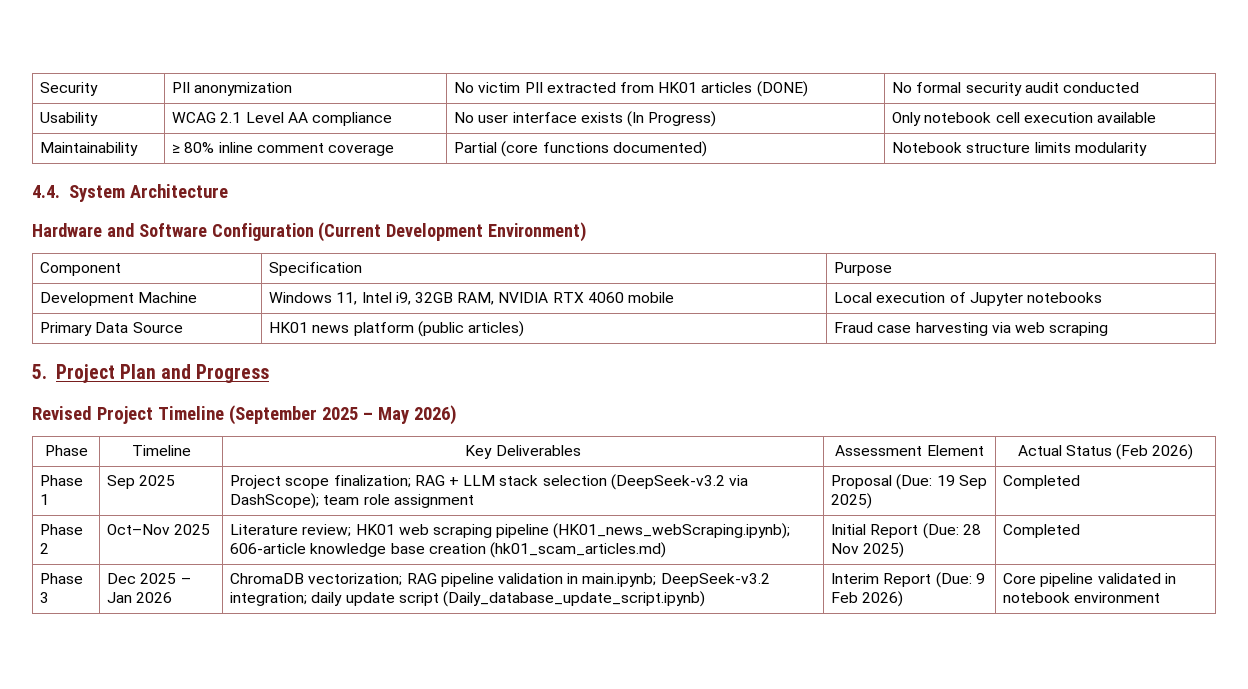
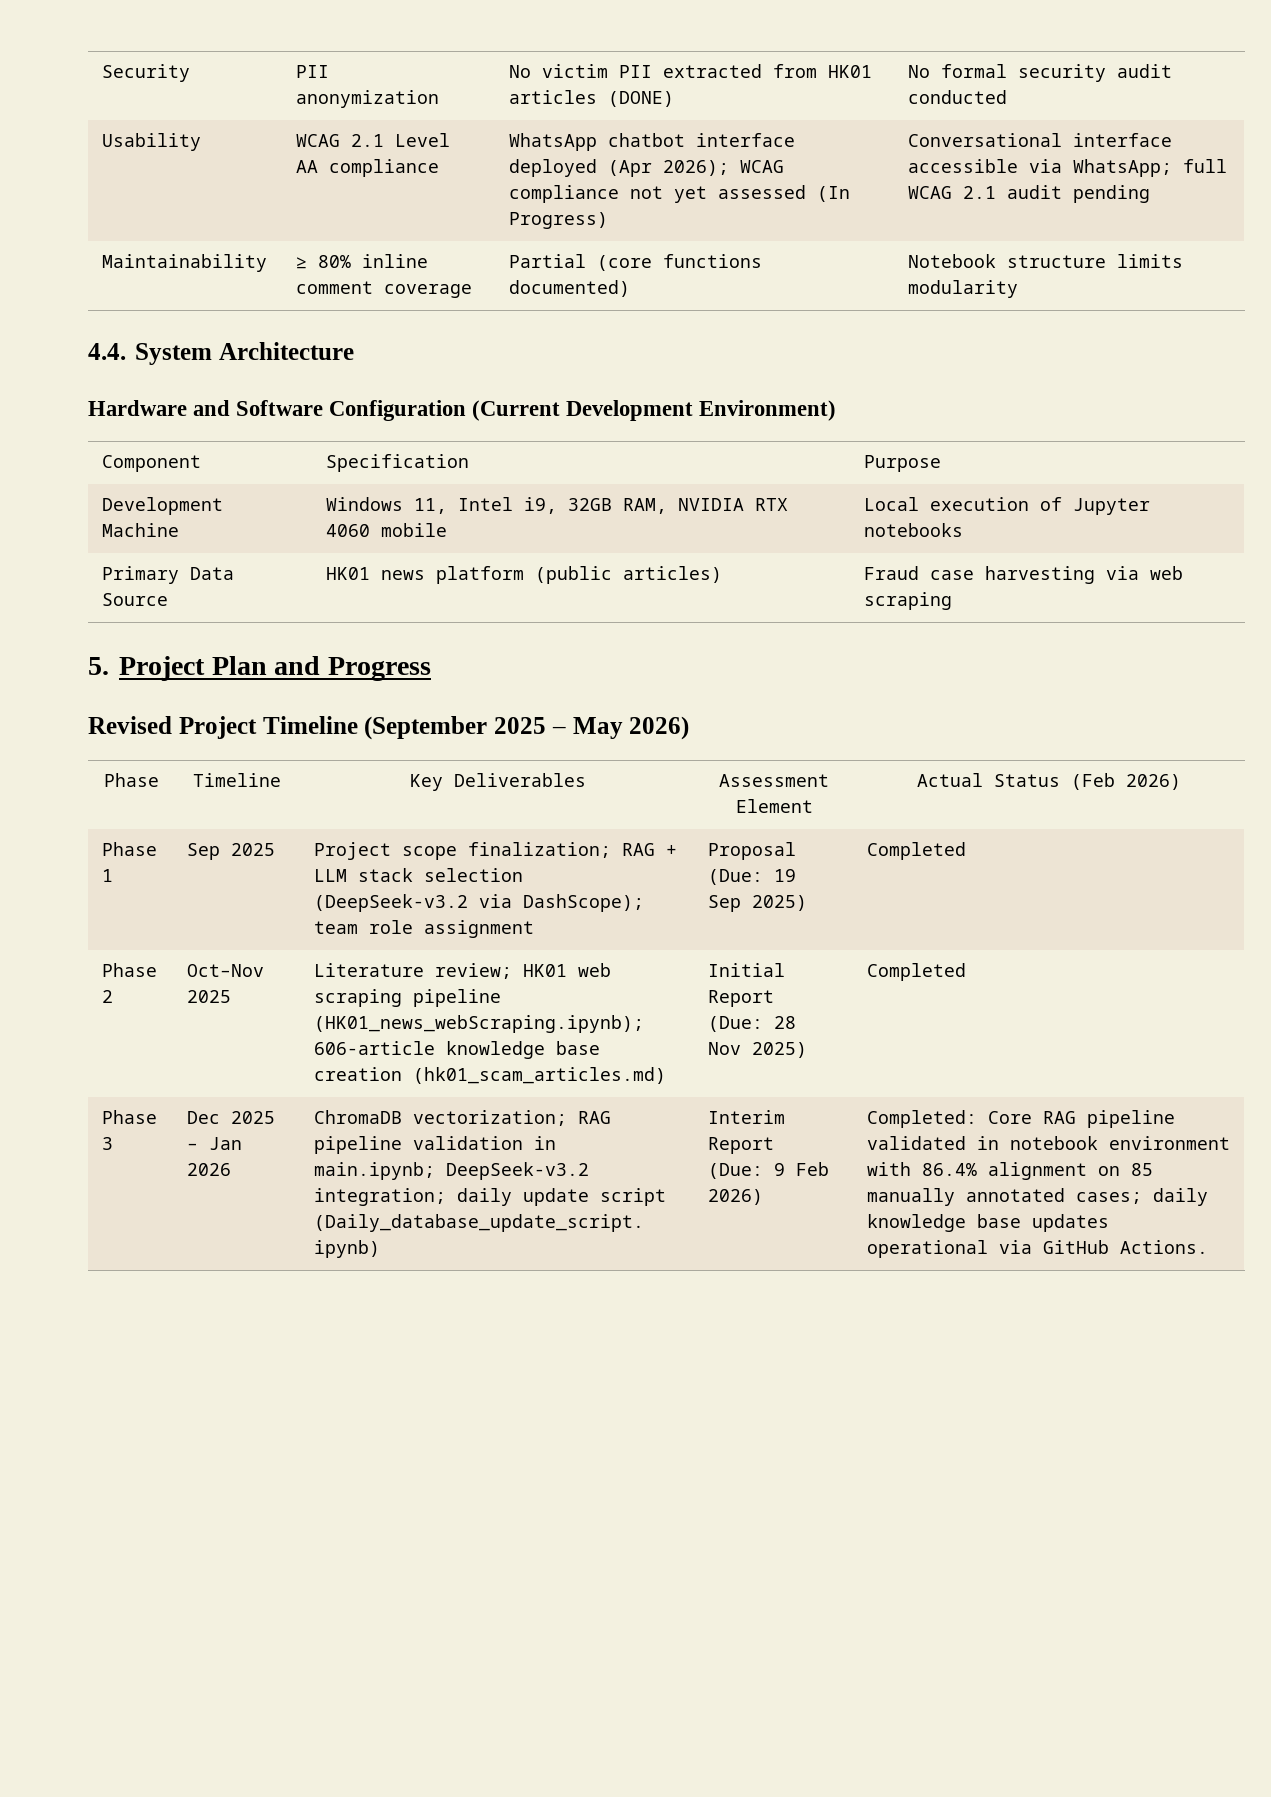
- Usability | WCAG 2.1 Level AA compliance | No user interface exists (In Progress) | Only notebook cell execution available
+ Usability | WCAG 2.1 Level AA compliance | WhatsApp chatbot interface deployed (Apr 2026); WCAG compliance not yet assessed (In Progress) | Conversational interface accessible via WhatsApp; full WCAG 2.1 audit pending
- Core pipeline validated in notebook environment
+ Completed: Core RAG pipeline validated in notebook environment with 86.4% alignment on 85 manually annotated cases; daily knowledge base updates operational via GitHub Actions.

